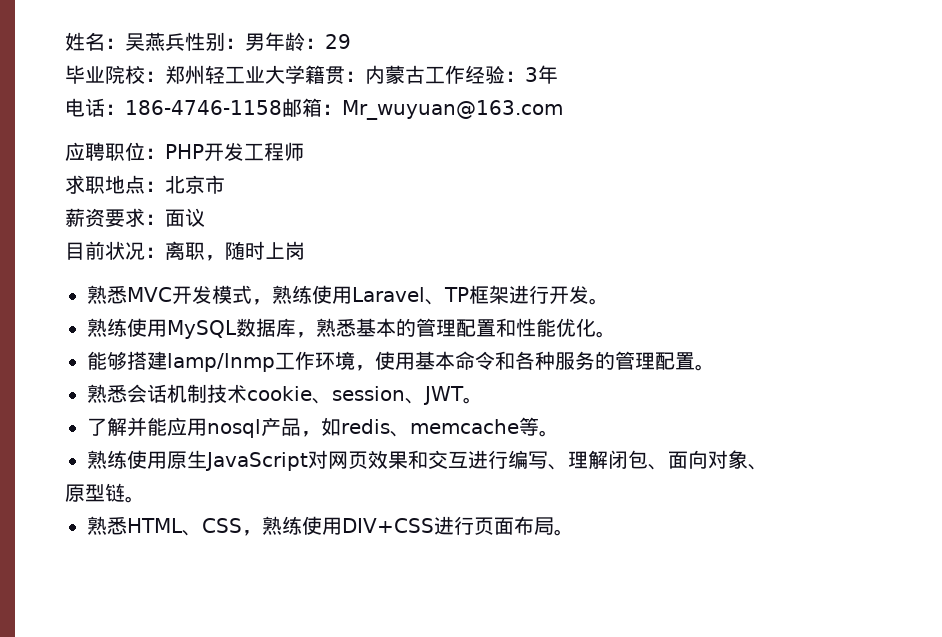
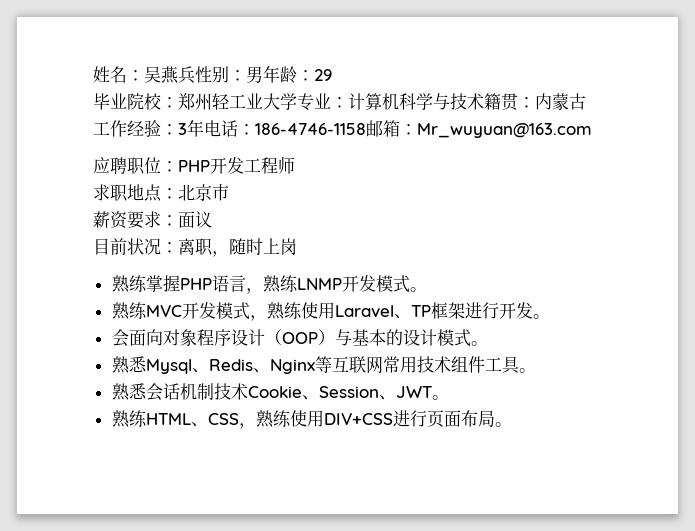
- 毕业院校：郑州轻工业大学籍贯：内蒙古工作经验：3年
- 电话：186-4746-1158邮箱：Mr_wuyuan@163.com
+ 毕业院校：郑州轻工业大学专业：计算机科学与技术籍贯：内蒙古工作经验：3年电话：186-4746-1158邮箱：Mr_wuyuan@163.com
- 熟悉MVC开发模式，熟练使用Laravel、TP框架进行开发。
+ 熟练掌握PHP语言，熟练LNMP开发模式。
+ 熟练MVC开发模式，熟练使用Laravel、TP框架进行开发。
- 熟练使用MySQL数据库，熟悉基本的管理配置和性能优化。
- 能够搭建lamp/lnmp工作环境，使用基本命令和各种服务的管理配置。
+ 会面向对象程序设计（OOP）与基本的设计模式。
+ 熟悉Mysql、Redis、Nginx等互联网常用技术组件工具。
- 熟悉会话机制技术cookie、session、JWT。
+ 熟悉会话机制技术Cookie、Session、JWT。
- 了解并能应用nosql产品，如redis、memcache等。
- 熟练使用原生JavaScript对网页效果和交互进行编写、理解闭包、面向对象、
- 原型链。
- 熟悉HTML、CSS，熟练使用DIV+CSS进行页面布局。
+ 熟练HTML、CSS，熟练使用DIV+CSS进行页面布局。

